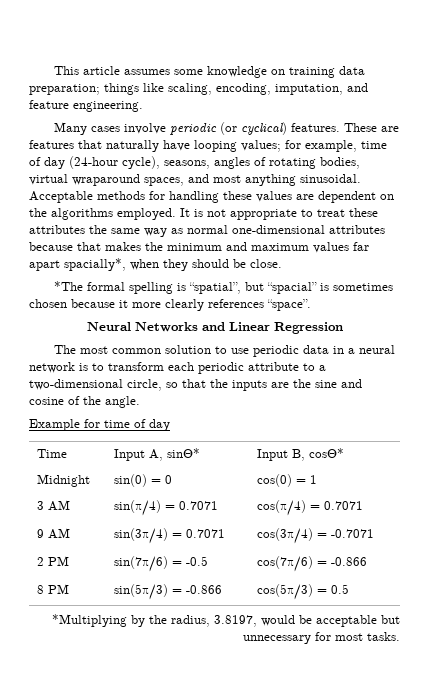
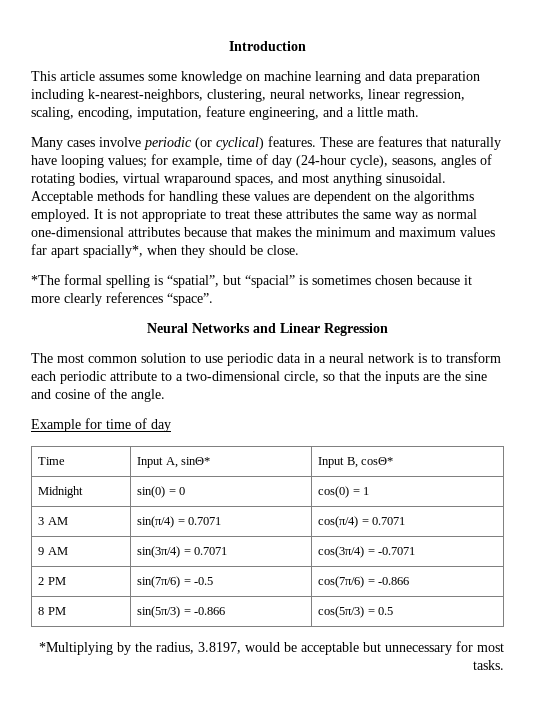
+ Introduction
- This article assumes some knowledge on training data preparation; things like scaling, encoding, imputation, and feature engineering.
+ This article assumes some knowledge on machine learning and data preparation including k-nearest-neighbors, clustering, neural networks, linear regression, scaling, encoding, imputation, feature engineering, and a little math.

